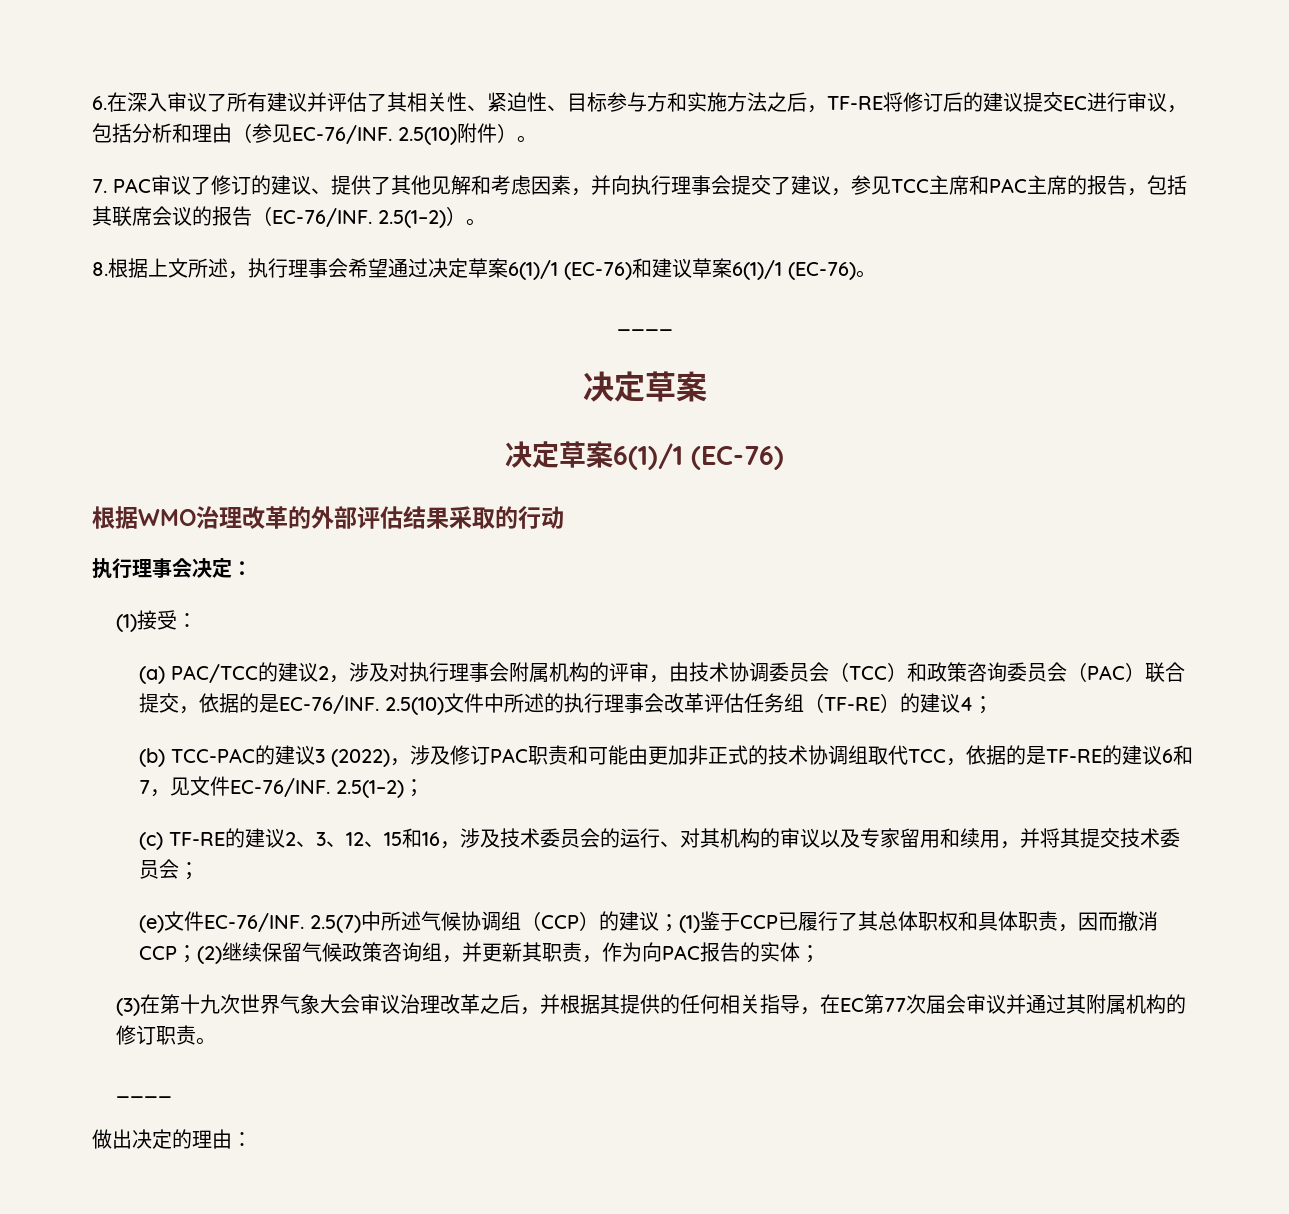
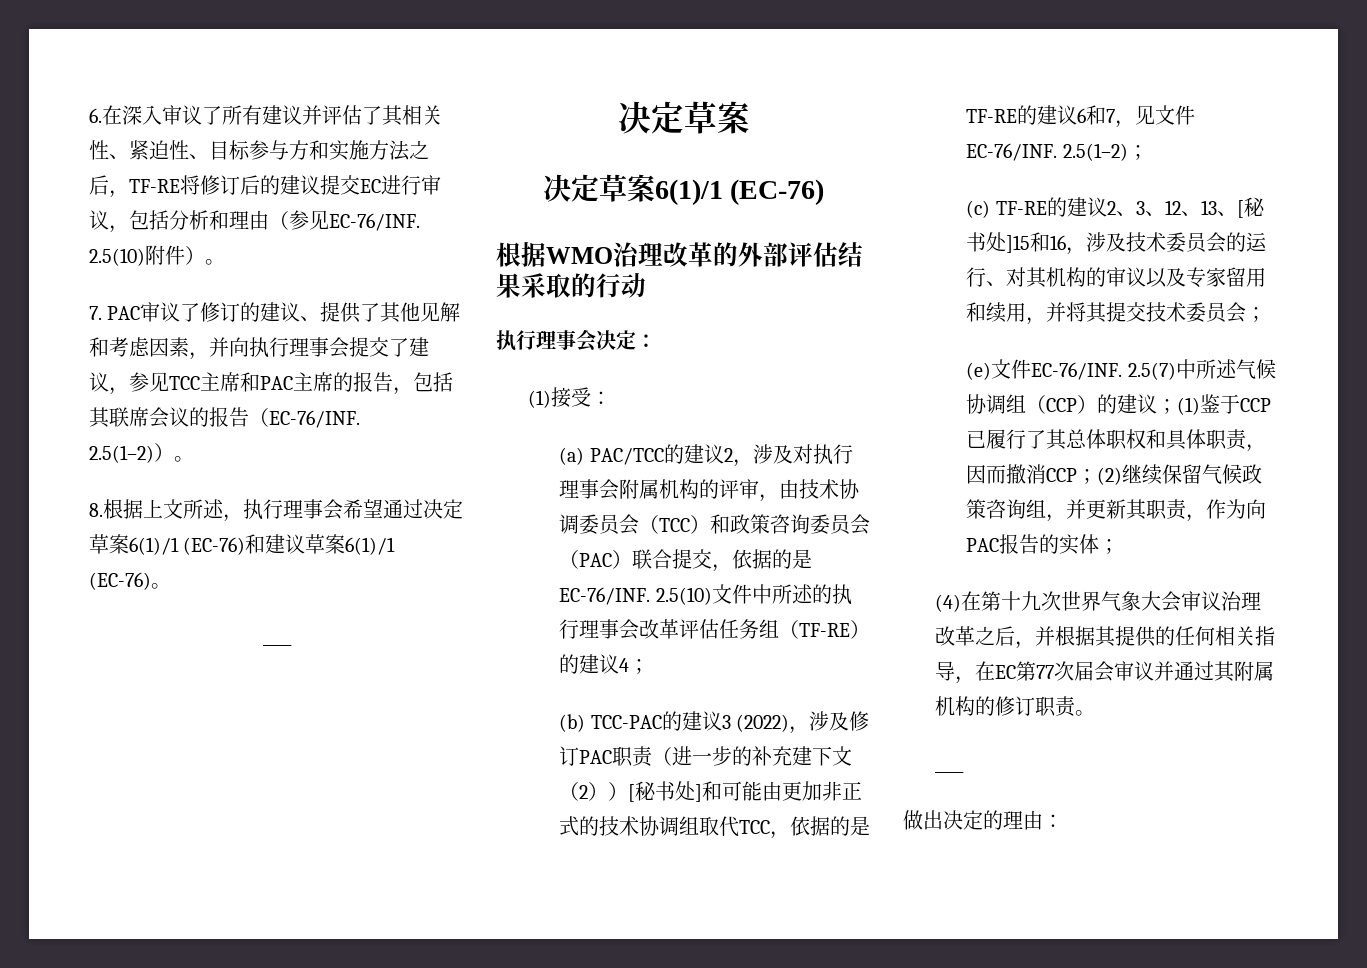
- (b) TCC-PAC的建议3 (2022)，涉及修订PAC职责和可能由更加非正式的技术协调组取代TCC，依据的是TF-RE的建议6和7，见文件EC-76/INF.
+ (b) TCC-PAC的建议3 (2022)，涉及修订PAC职责（进一步的补充建下文（2））[秘书处]和可能由更加非正式的技术协调组取代TCC，依据的是TF-RE的建议6和7，见文件EC-76/INF.
- (c) TF-RE的建议2、3、12、15和16，涉及技术委员会的运行、对其机构的审议以及专家留用和续用，并将其提交技术委员会；
+ (c) TF-RE的建议2、3、12、13、[秘书处]15和16，涉及技术委员会的运行、对其机构的审议以及专家留用和续用，并将其提交技术委员会；
- (3)在第十九次世界气象大会审议治理改革之后，并根据其提供的任何相关指导，在EC第77次届会审议并通过其附属机构的修订职责。
+ (4)在第十九次世界气象大会审议治理改革之后，并根据其提供的任何相关指导，在EC第77次届会审议并通过其附属机构的修订职责。

